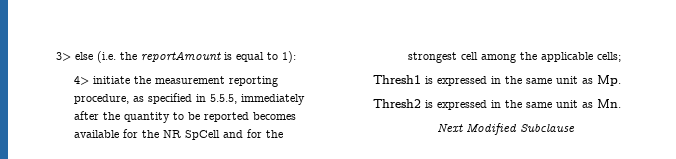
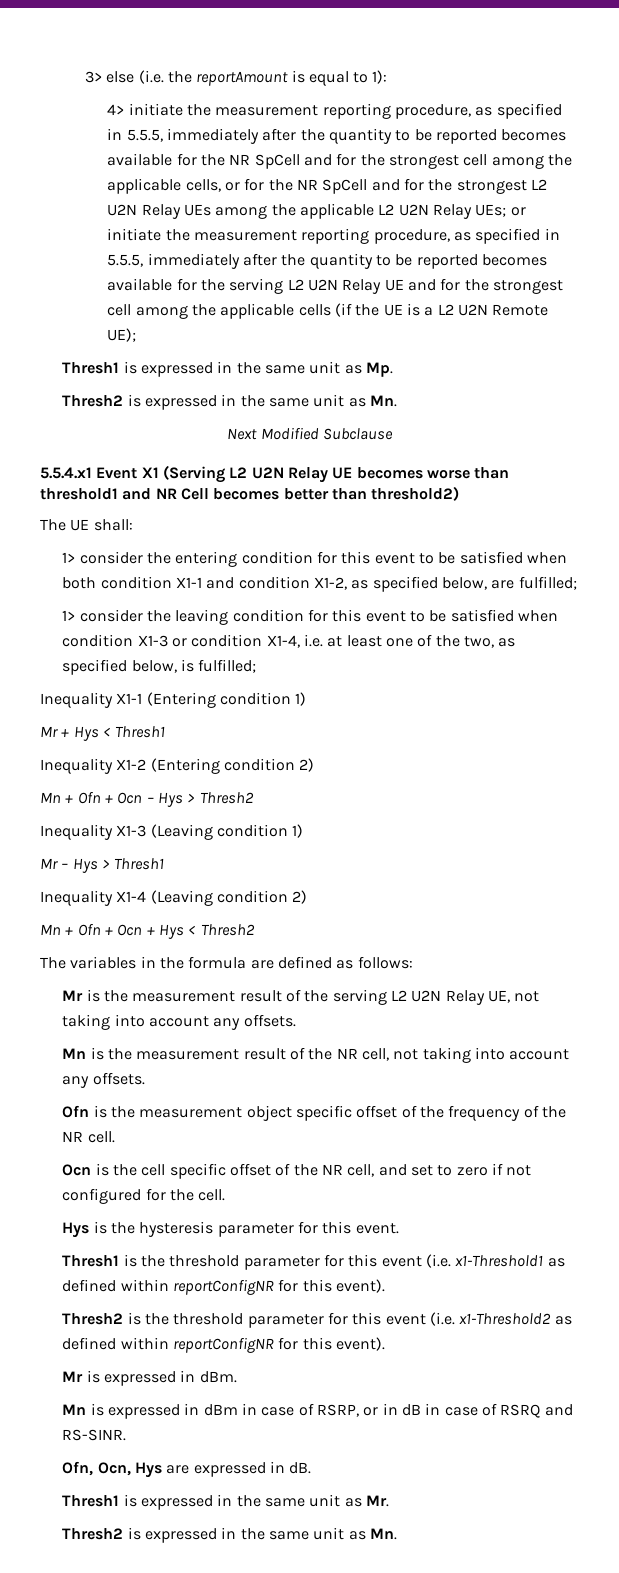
- 4> initiate the measurement reporting procedure, as specified in 5.5.5, immediately after the quantity to be reported becomes available for the NR SpCell and for the strongest cell among the applicable cells;
+ 4> initiate the measurement reporting procedure, as specified in 5.5.5, immediately after the quantity to be reported becomes available for the NR SpCell and for the strongest cell among the applicable cells, or for the NR SpCell and for the strongest L2 U2N Relay UEs among the applicable L2 U2N Relay UEs; or initiate the measurement reporting procedure, as specified in 5.5.5, immediately after the quantity to be reported becomes available for the serving L2 U2N Relay UE and for the strongest cell among the applicable cells (if the UE is a L2 U2N Remote UE);
+ 5.5.4.x1 Event X1 (Serving L2 U2N Relay UE becomes worse than threshold1 and NR Cell becomes better than threshold2)
+ The UE shall:
+ 1> consider the entering condition for this event to be satisfied when both condition X1-1 and condition X1-2, as specified below, are fulfilled;
+ 1> consider the leaving condition for this event to be satisfied when condition X1-3 or condition X1-4, i.e. at least one of the two, as specified below, is fulfilled;
+ Inequality X1-1 (Entering condition 1)
+ Mr + Hys < Thresh1
+ Inequality X1-2 (Entering condition 2)
+ Mn + Ofn + Ocn – Hys > Thresh2
+ Inequality X1-3 (Leaving condition 1)
+ Mr – Hys > Thresh1
+ Inequality X1-4 (Leaving condition 2)
+ Mn + Ofn + Ocn + Hys < Thresh2
+ The variables in the formula are defined as follows:
+ Mr is the measurement result of the serving L2 U2N Relay UE, not taking into account any offsets.
+ Mn is the measurement result of the NR cell, not taking into account any offsets.
+ Ofn is the measurement object specific offset of the frequency of the NR cell.
+ Ocn is the cell specific offset of the NR cell, and set to zero if not configured for the cell.
+ Hys is the hysteresis parameter for this event.
+ Thresh1 is the threshold parameter for this event (i.e. x1-Threshold1 as defined within reportConfigNR for this event).
+ Thresh2 is the threshold parameter for this event (i.e. x1-Threshold2 as defined within reportConfigNR for this event).
+ Mr is expressed in dBm.
+ Mn is expressed in dBm in case of RSRP, or in dB in case of RSRQ and RS-SINR.
+ Ofn, Ocn, Hys are expressed in dB.
+ Thresh1 is expressed in the same unit as Mr.
+ Thresh2 is expressed in the same unit as Mn.

